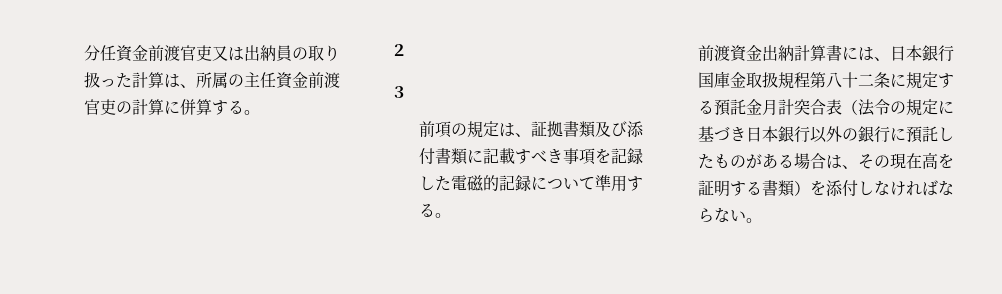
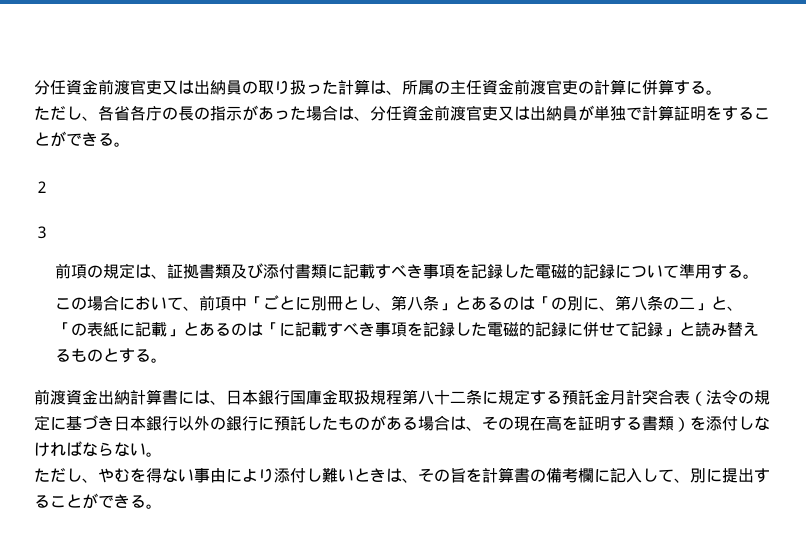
+ ただし、各省各庁の長の指示があった場合は、分任資金前渡官吏又は出納員が単独で計算証明をすることができる。
+ この場合において、前項中「ごとに別冊とし、第八条」とあるのは「の別に、第八条の二」と、「の表紙に記載」とあるのは「に記載すべき事項を記録した電磁的記録に併せて記録」と読み替えるものとする。
+ ただし、やむを得ない事由により添付し難いときは、その旨を計算書の備考欄に記入して、別に提出することができる。

